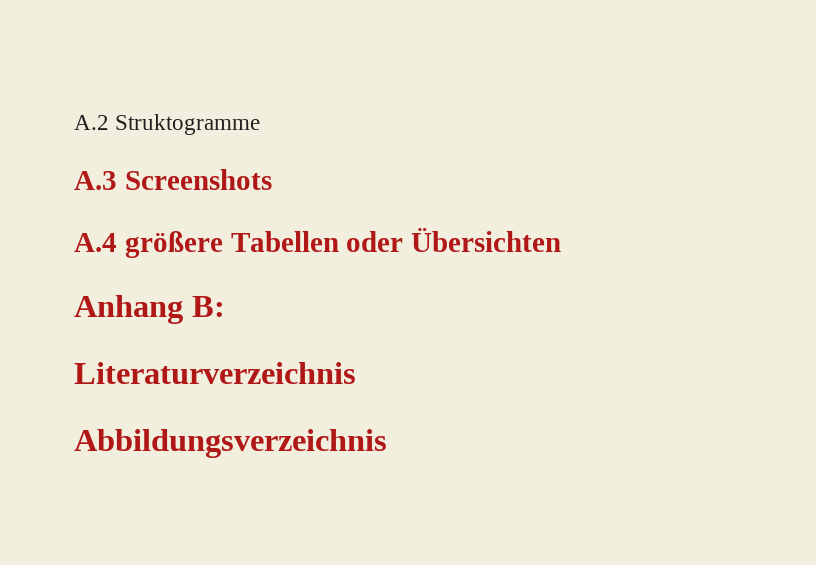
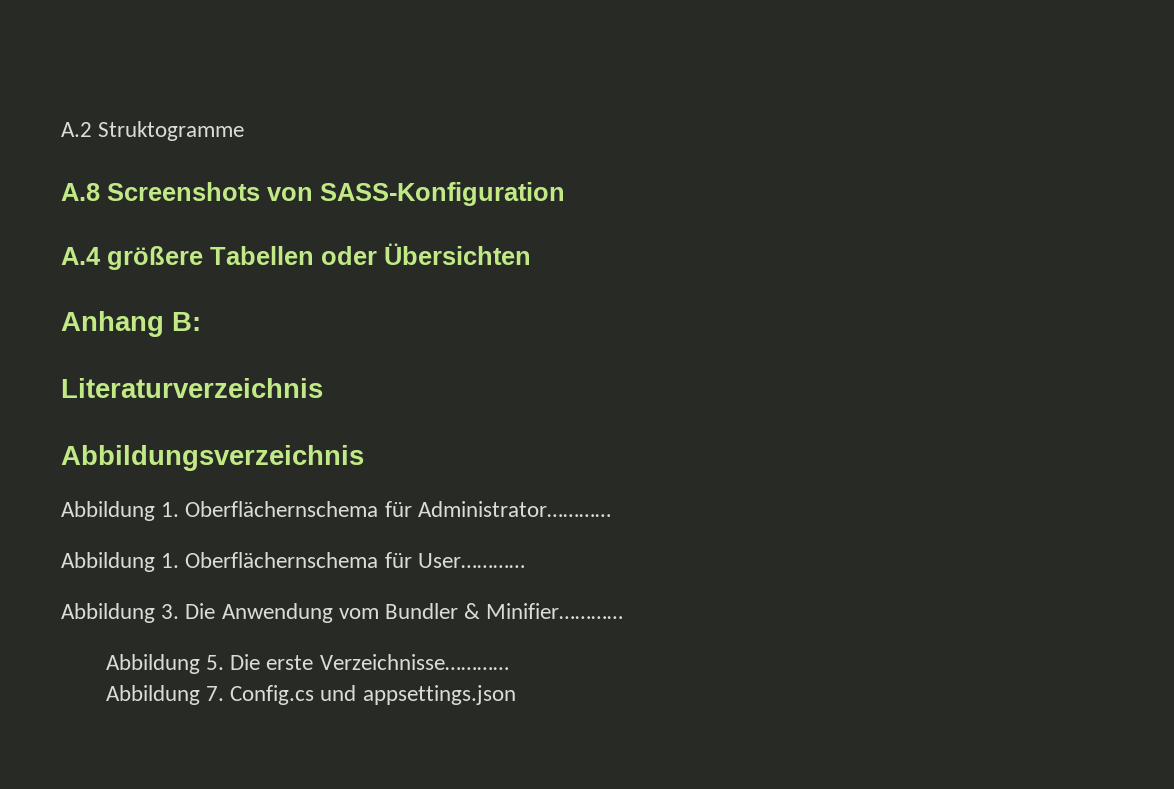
- A.3 Screenshots
+ A.8 Screenshots von SASS-Konfiguration
+ Abbildung 1. Oberflächernschema für Administrator…………
+ Abbildung 1. Oberflächernschema für User…………
+ Abbildung 3. Die Anwendung vom Bundler & Minifier…………
+ Abbildung 5. Die erste Verzeichnisse…………
+ Abbildung 7. Config.cs und appsettings.json

